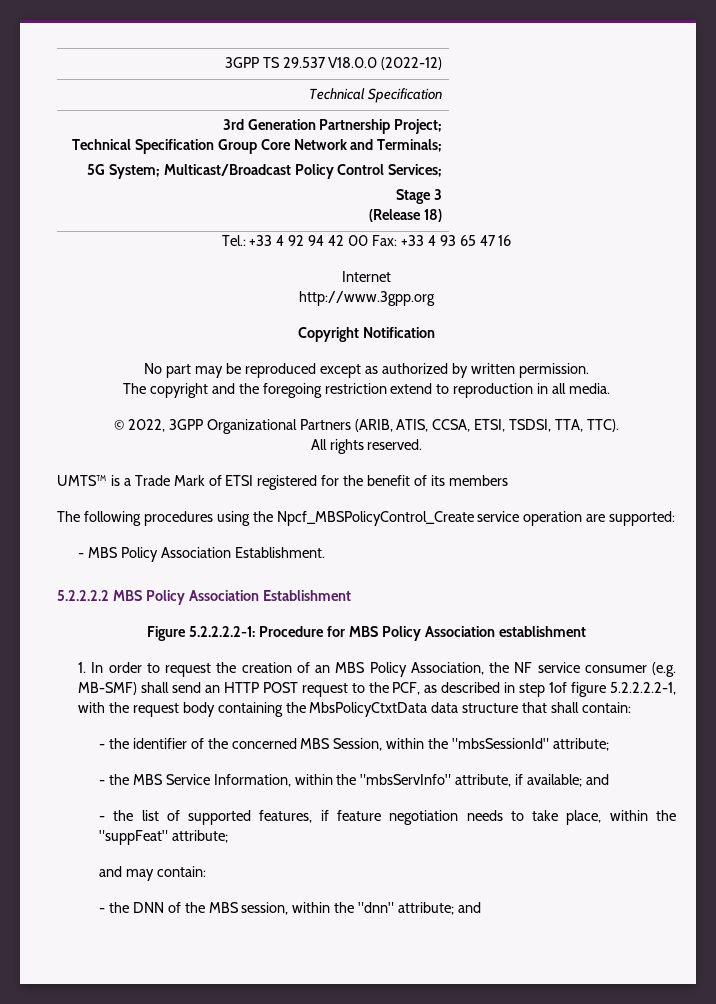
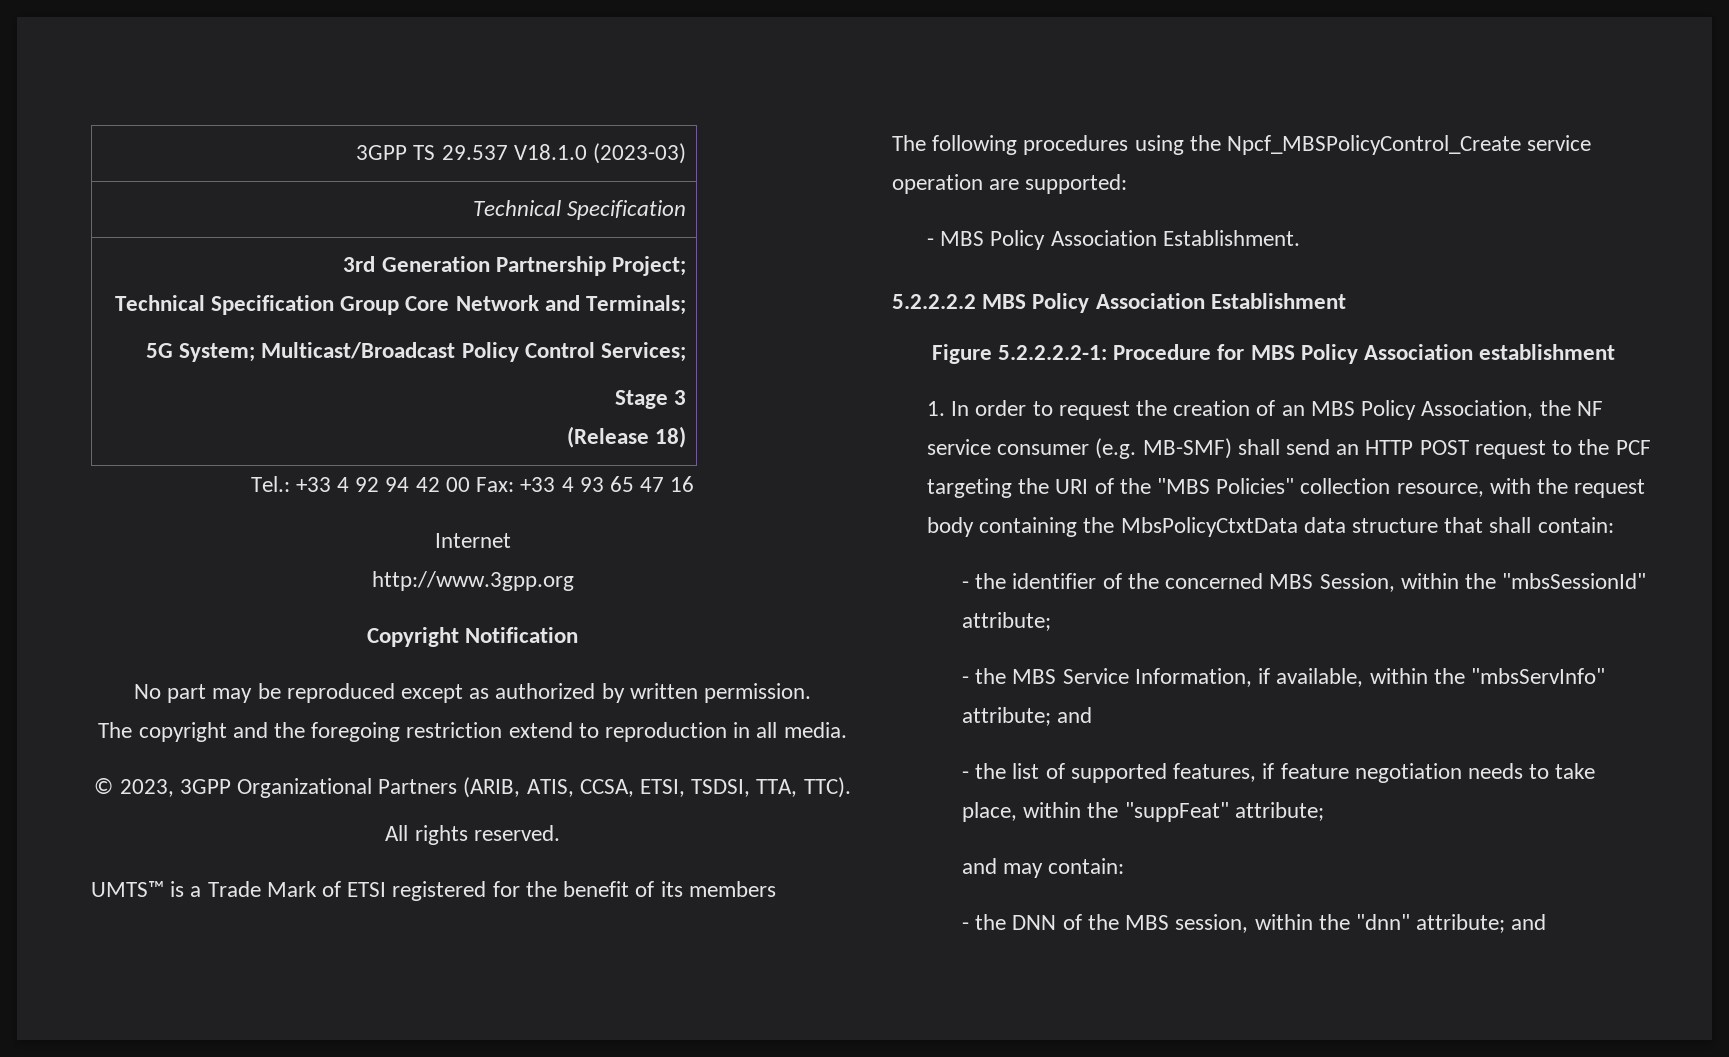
- 3GPP TS 29.537 V18.0.0 (2022-12)
+ 3GPP TS 29.537 V18.1.0 (2023-03)
- © 2022, 3GPP Organizational Partners (ARIB, ATIS, CCSA, ETSI, TSDSI, TTA, TTC).
+ © 2023, 3GPP Organizational Partners (ARIB, ATIS, CCSA, ETSI, TSDSI, TTA, TTC).
- 1. In order to request the creation of an MBS Policy Association, the NF service consumer (e.g. MB-SMF) shall send an HTTP POST request to the PCF, as described in step 1of figure 5.2.2.2.2-1, with the request body containing the MbsPolicyCtxtData data structure that shall contain:
+ 1. In order to request the creation of an MBS Policy Association, the NF service consumer (e.g. MB-SMF) shall send an HTTP POST request to the PCF targeting the URI of the "MBS Policies" collection resource, with the request body containing the MbsPolicyCtxtData data structure that shall contain:
- - the MBS Service Information, within the "mbsServInfo" attribute, if available; and
+ - the MBS Service Information, if available, within the "mbsServInfo" attribute; and

